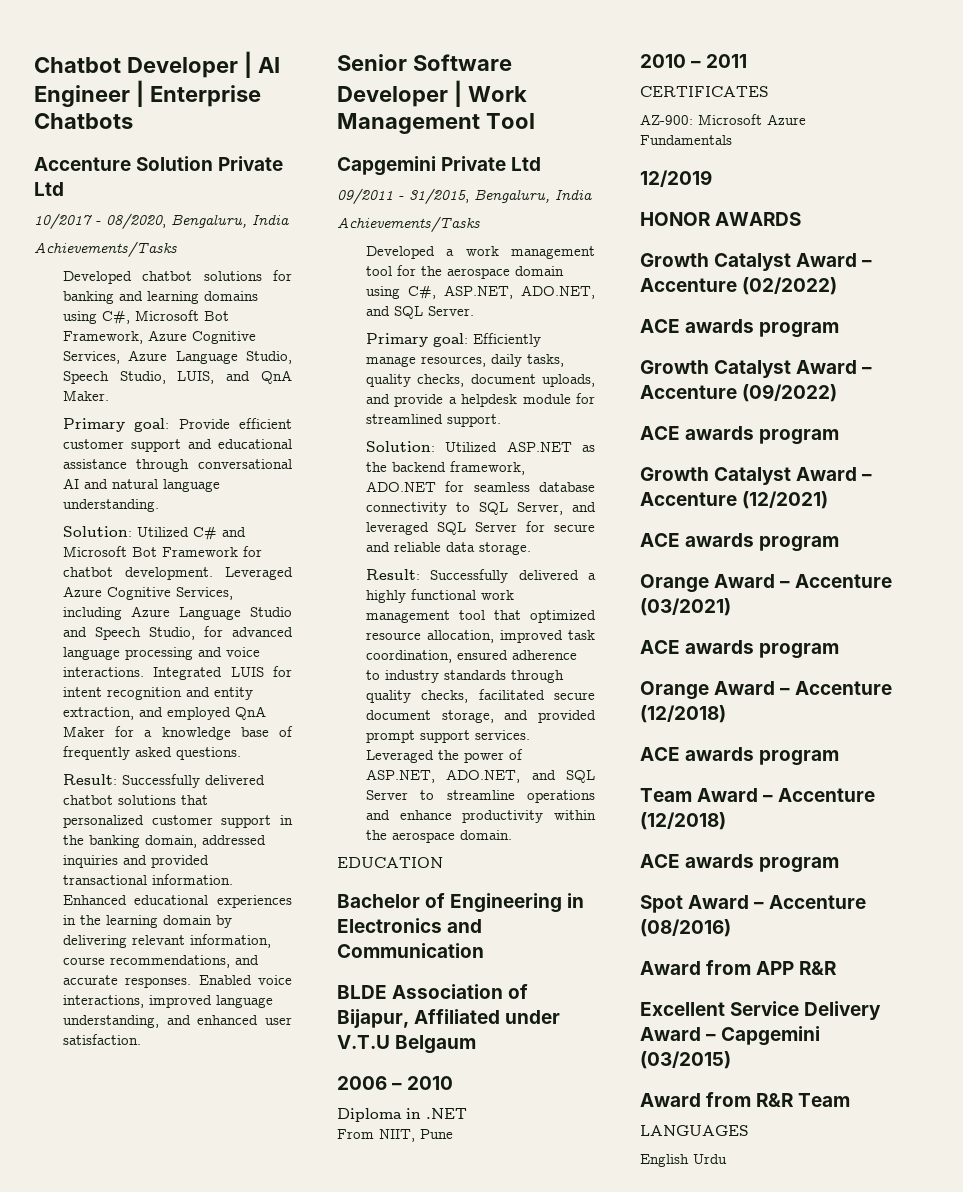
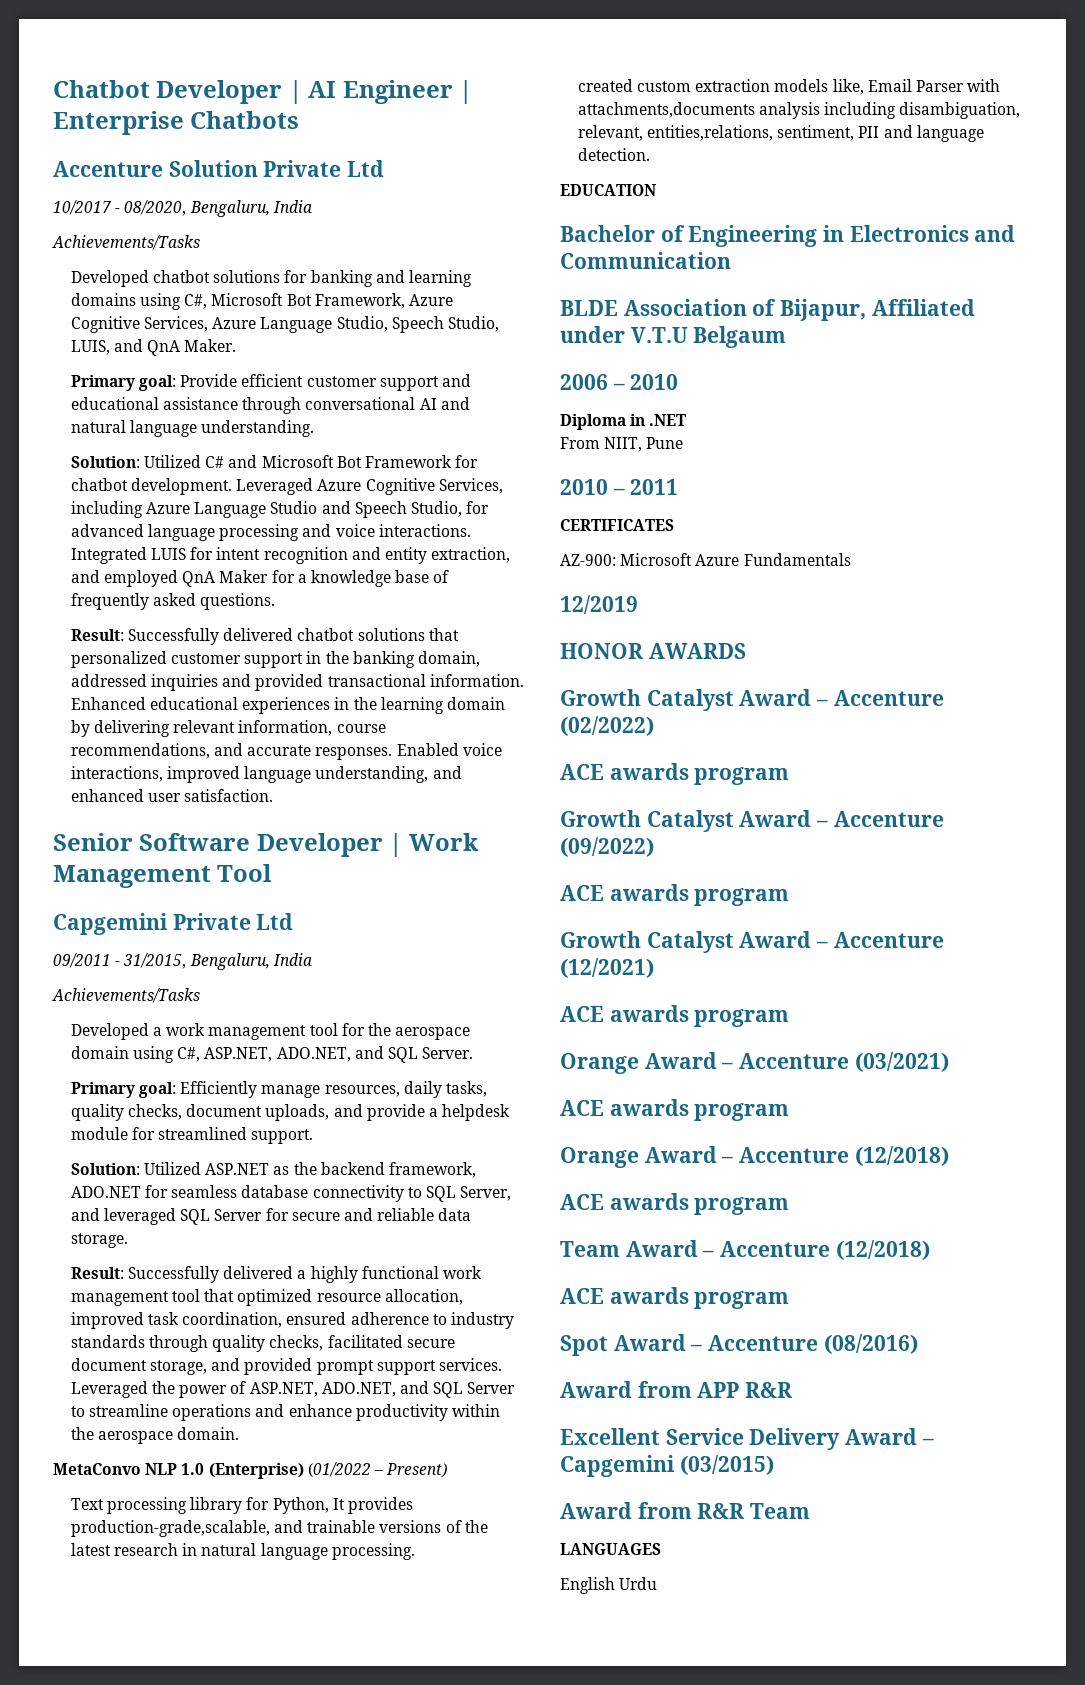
+ MetaConvo NLP 1.0 (Enterprise) (01/2022 – Present)
+ Text processing library for Python, It provides production-grade,scalable, and trainable versions of the latest research in natural language processing.
+ created custom extraction models like, Email Parser with attachments,documents analysis including disambiguation, relevant, entities,relations, sentiment, PII and language detection.

